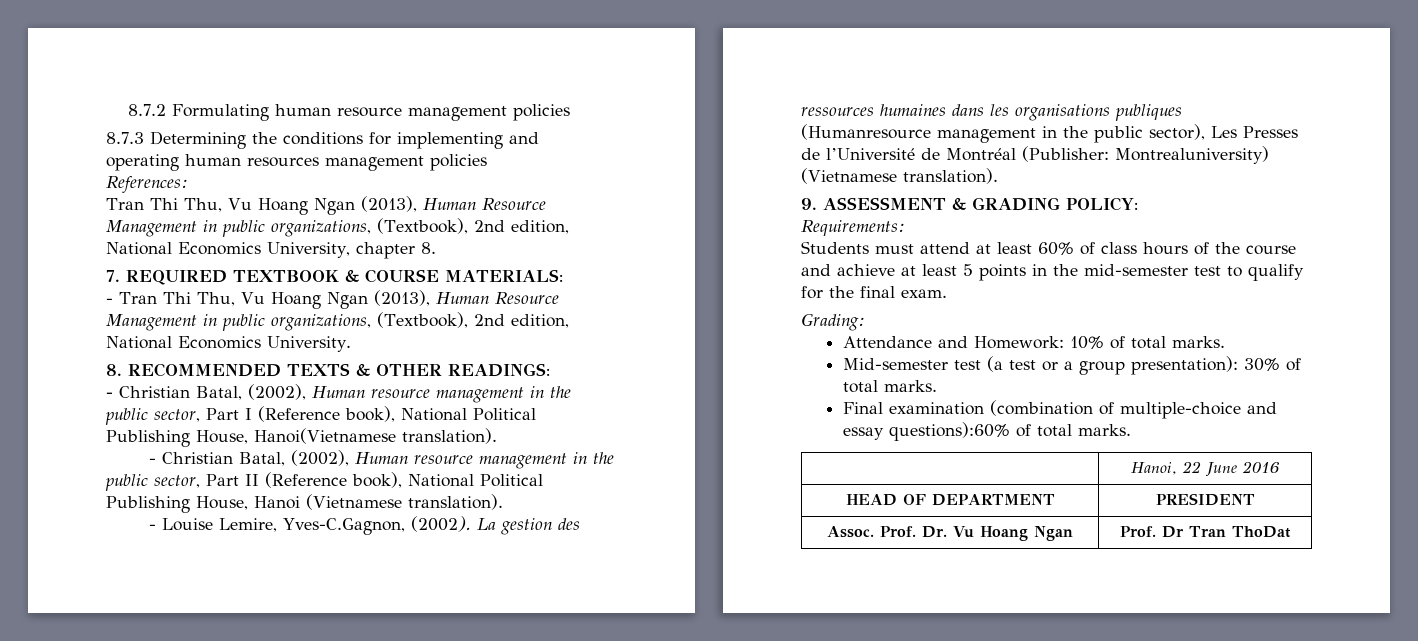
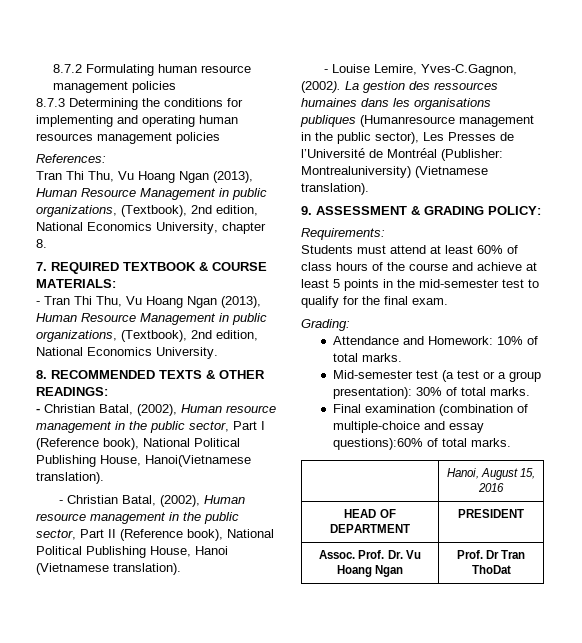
- | Hanoi, 22 June 2016
+ | Hanoi, August 15, 2016

